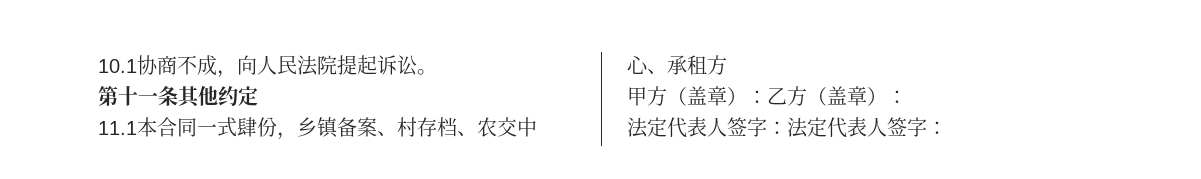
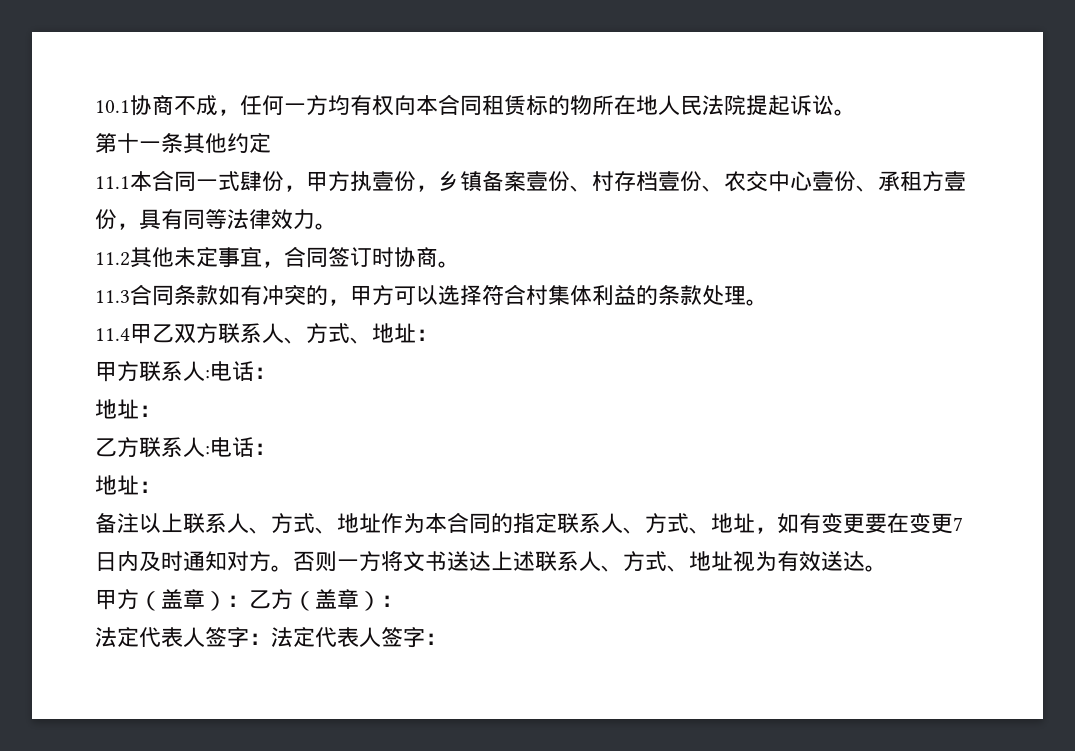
- 10.1协商不成，向人民法院提起诉讼。
+ 10.1协商不成，任何一方均有权向本合同租赁标的物所在地人民法院提起诉讼。
- 11.1本合同一式肆份，乡镇备案、村存档、农交中心、承租方
+ 11.1本合同一式肆份，甲方执壹份，乡镇备案壹份、村存档壹份、农交中心壹份、承租方壹份，具有同等法律效力。
+ 11.2其他未定事宜，合同签订时协商。
+ 11.3合同条款如有冲突的，甲方可以选择符合村集体利益的条款处理。
+ 11.4甲乙双方联系人、方式、地址：
+ 甲方联系人:电话：
+ 地址：
+ 乙方联系人:电话：
+ 地址：
+ 备注以上联系人、方式、地址作为本合同的指定联系人、方式、地址，如有变更要在变更7日内及时通知对方。否则一方将文书送达上述联系人、方式、地址视为有效送达。

